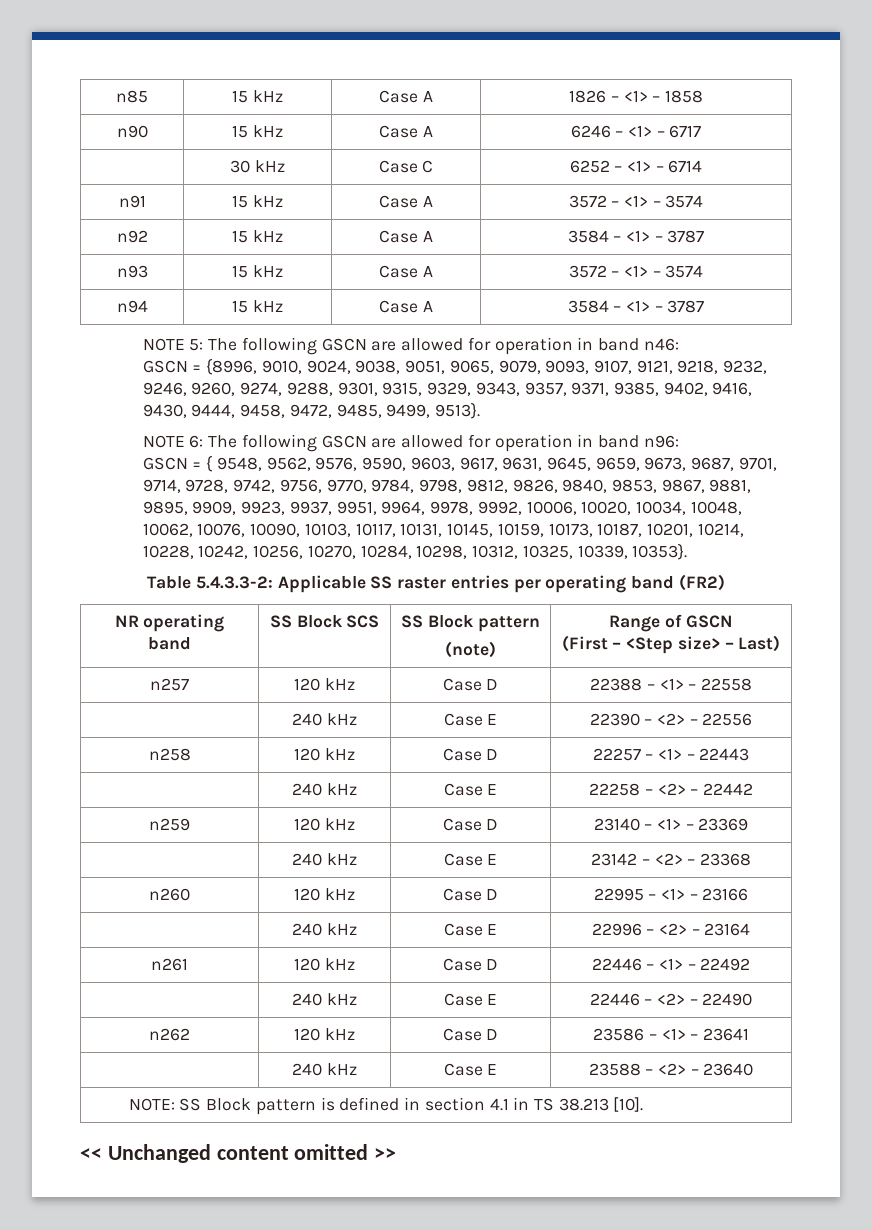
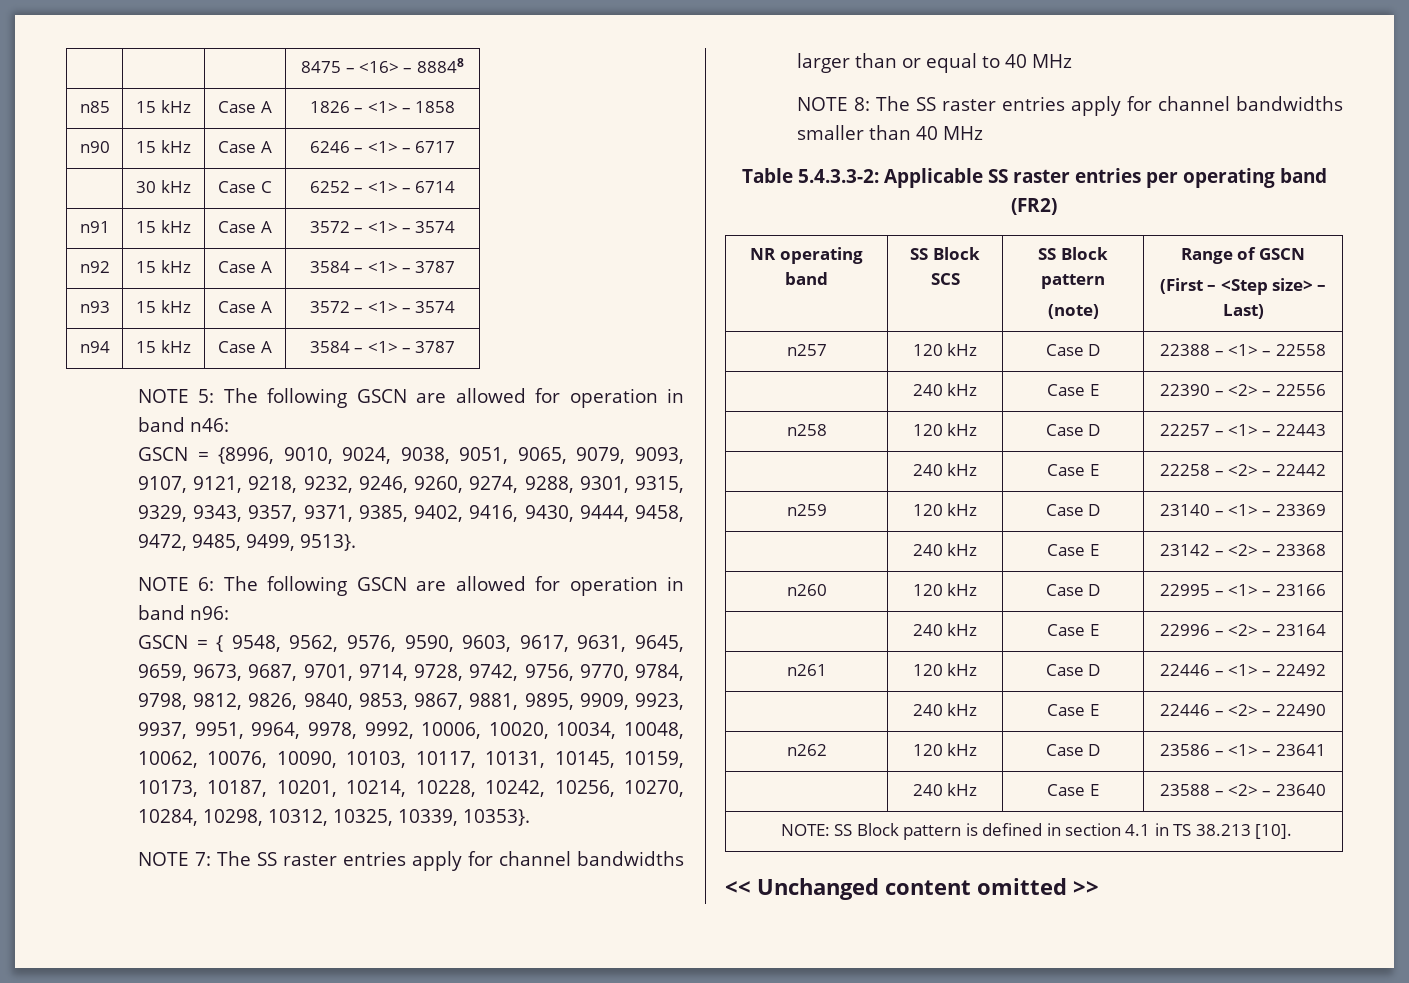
+ | | | 8475 – <16> – 88848
+ NOTE 7: The SS raster entries apply for channel bandwidths larger than or equal to 40 MHz
+ NOTE 8: The SS raster entries apply for channel bandwidths smaller than 40 MHz

